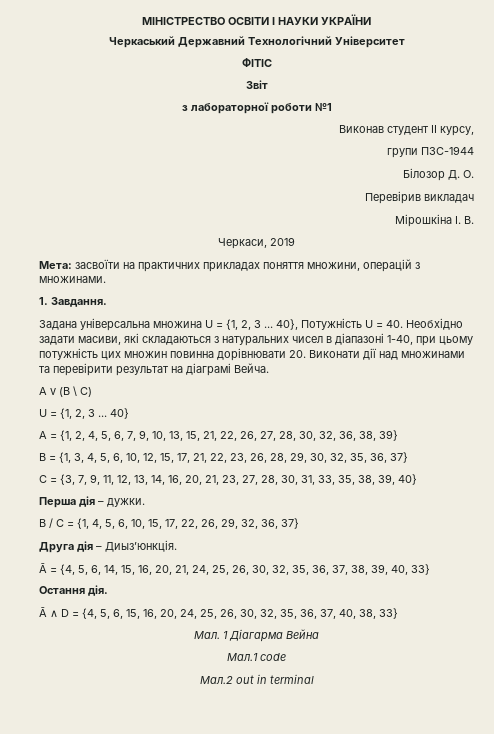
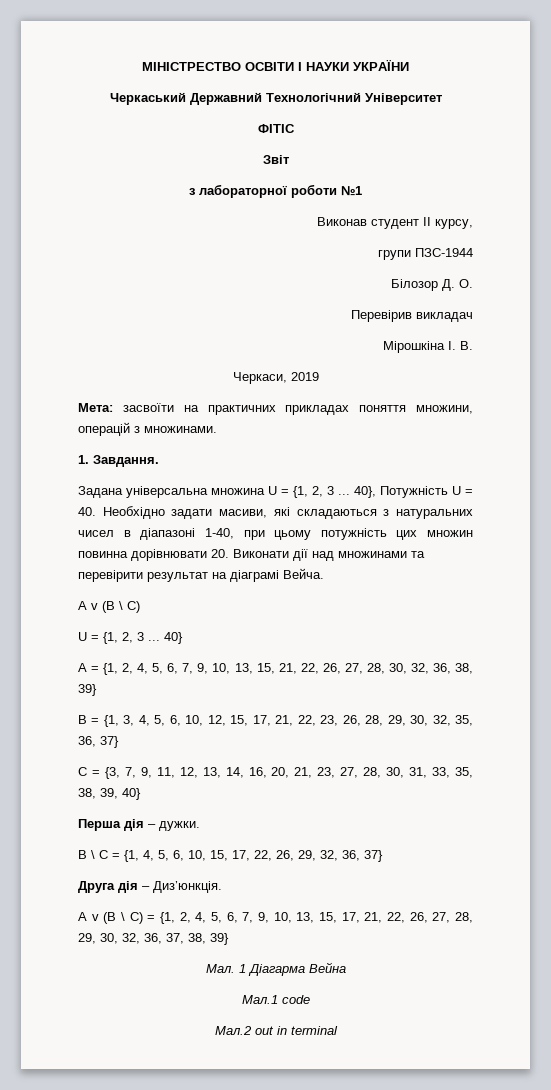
- B / C = {1, 4, 5, 6, 10, 15, 17, 22, 26, 29, 32, 36, 37}
+ B \ C = {1, 4, 5, 6, 10, 15, 17, 22, 26, 29, 32, 36, 37}
- Друга дія – Диыз’юнкція.
- Ā = {4, 5, 6, 14, 15, 16, 20, 21, 24, 25, 26, 30, 32, 35, 36, 37, 38, 39, 40, 33}
- Остання дія.
- Ā ∧ D = {4, 5, 6, 15, 16, 20, 24, 25, 26, 30, 32, 35, 36, 37, 40, 38, 33}
+ Друга дія – Диз’юнкція.
+ A v (B \ C) = {1, 2, 4, 5, 6, 7, 9, 10, 13, 15, 17, 21, 22, 26, 27, 28, 29, 30, 32, 36, 37, 38, 39}

